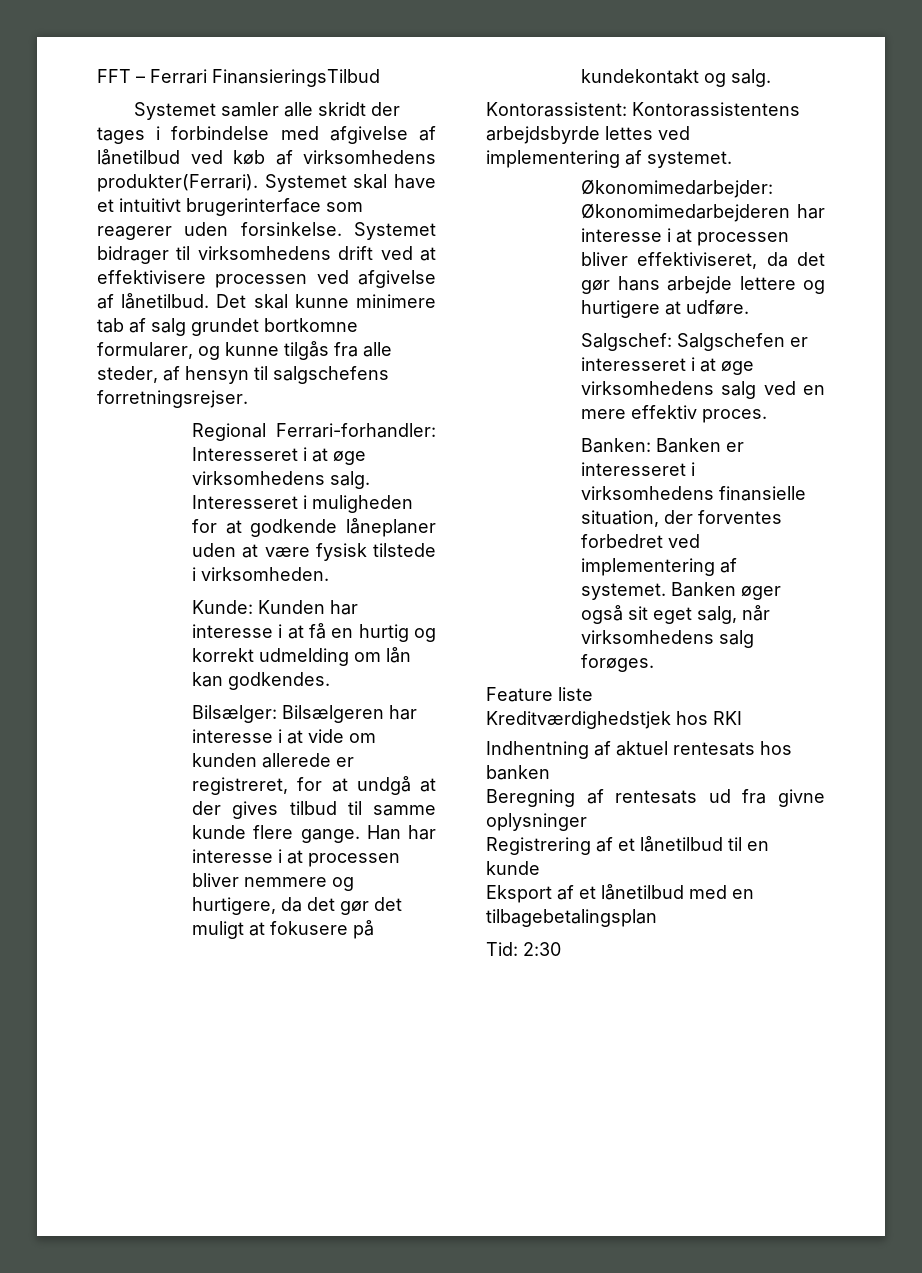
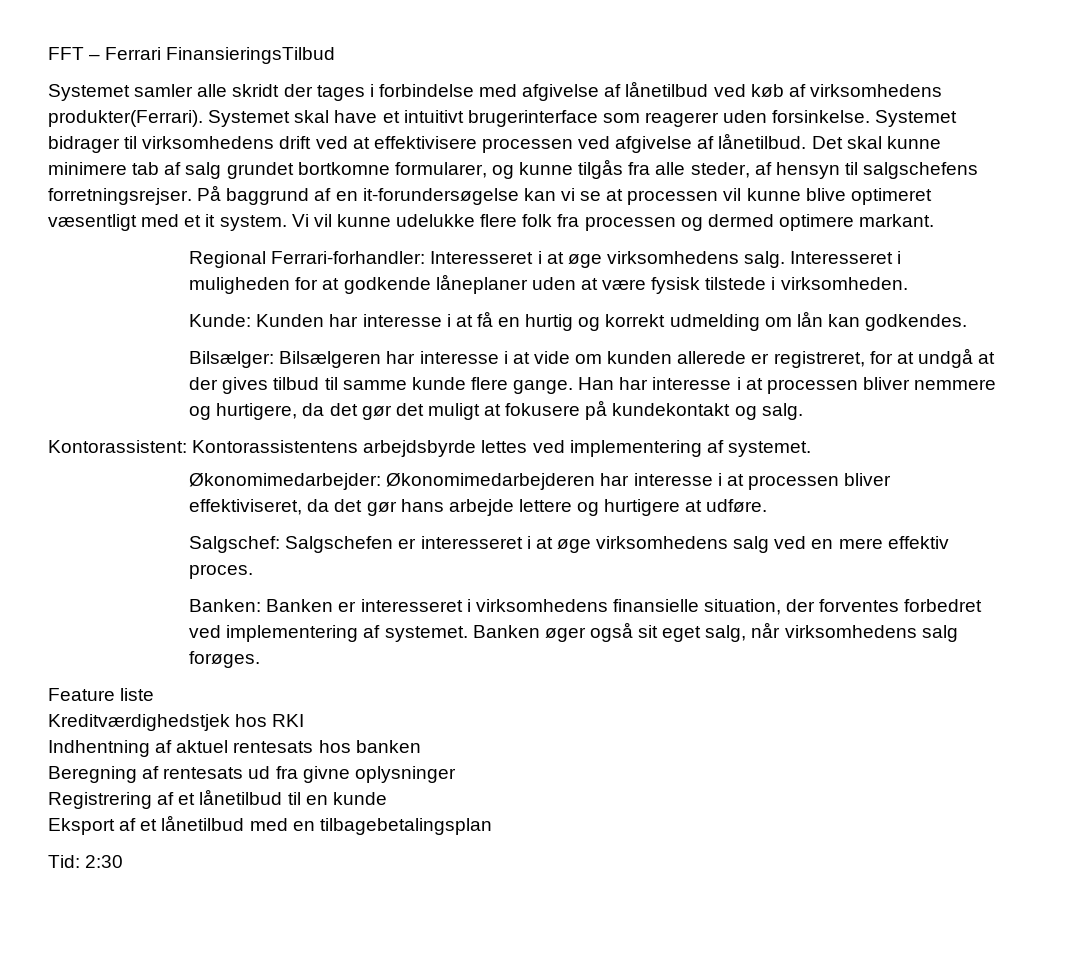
+ På baggrund af en it-forundersøgelse kan vi se at processen vil kunne blive optimeret væsentligt med et it system. Vi vil kunne udelukke flere folk fra processen og dermed optimere markant.

